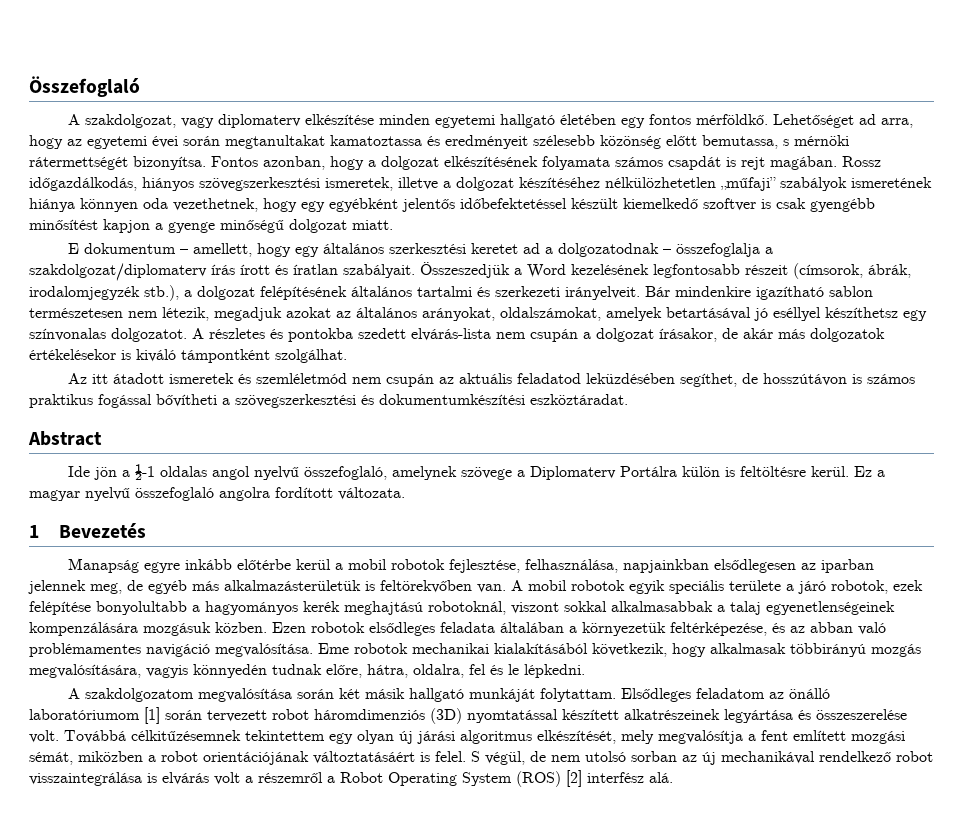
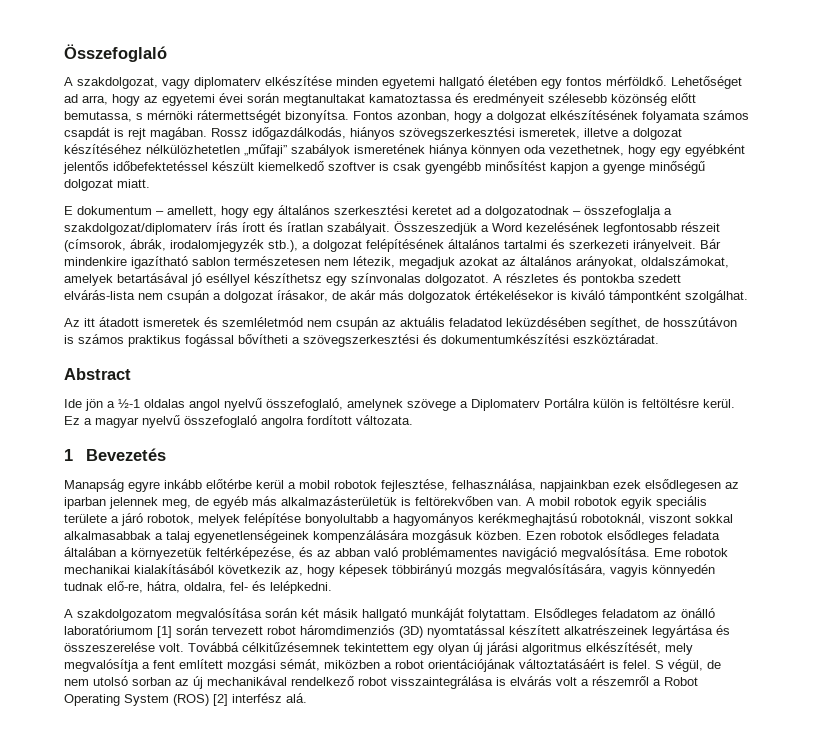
- Manapság egyre inkább előtérbe kerül a mobil robotok fejlesztése, felhasználása, napjainkban elsődlegesen az iparban jelennek meg, de egyéb más alkalmazásterületük is feltörekvőben van.
+ Manapság egyre inkább előtérbe kerül a mobil robotok fejlesztése, felhasználása, napjainkban ezek elsődlegesen az iparban jelennek meg, de egyéb más alkalmazásterületük is feltörekvőben van.
- A mobil robotok egyik speciális területe a járó robotok, ezek felépítése bonyolultabb a hagyományos kerék meghajtású robotoknál, viszont sokkal alkalmasabbak a talaj egyenetlenségeinek kompenzálására mozgásuk közben.
+ A mobil robotok egyik speciális területe a járó robotok, melyek felépítése bonyolultabb a hagyományos kerékmeghajtású robotoknál, viszont sokkal alkalmasabbak a talaj egyenetlenségeinek kompenzálására mozgásuk közben.
- Eme robotok mechanikai kialakításából következik, hogy alkalmasak többirányú mozgás megvalósítására, vagyis könnyedén tudnak előre, hátra, oldalra, fel és le lépkedni.
+ Eme robotok mechanikai kialakításából következik az, hogy képesek többirányú mozgás megvalósítására, vagyis könnyedén tudnak elő-re, hátra, oldalra, fel- és lelépkedni.

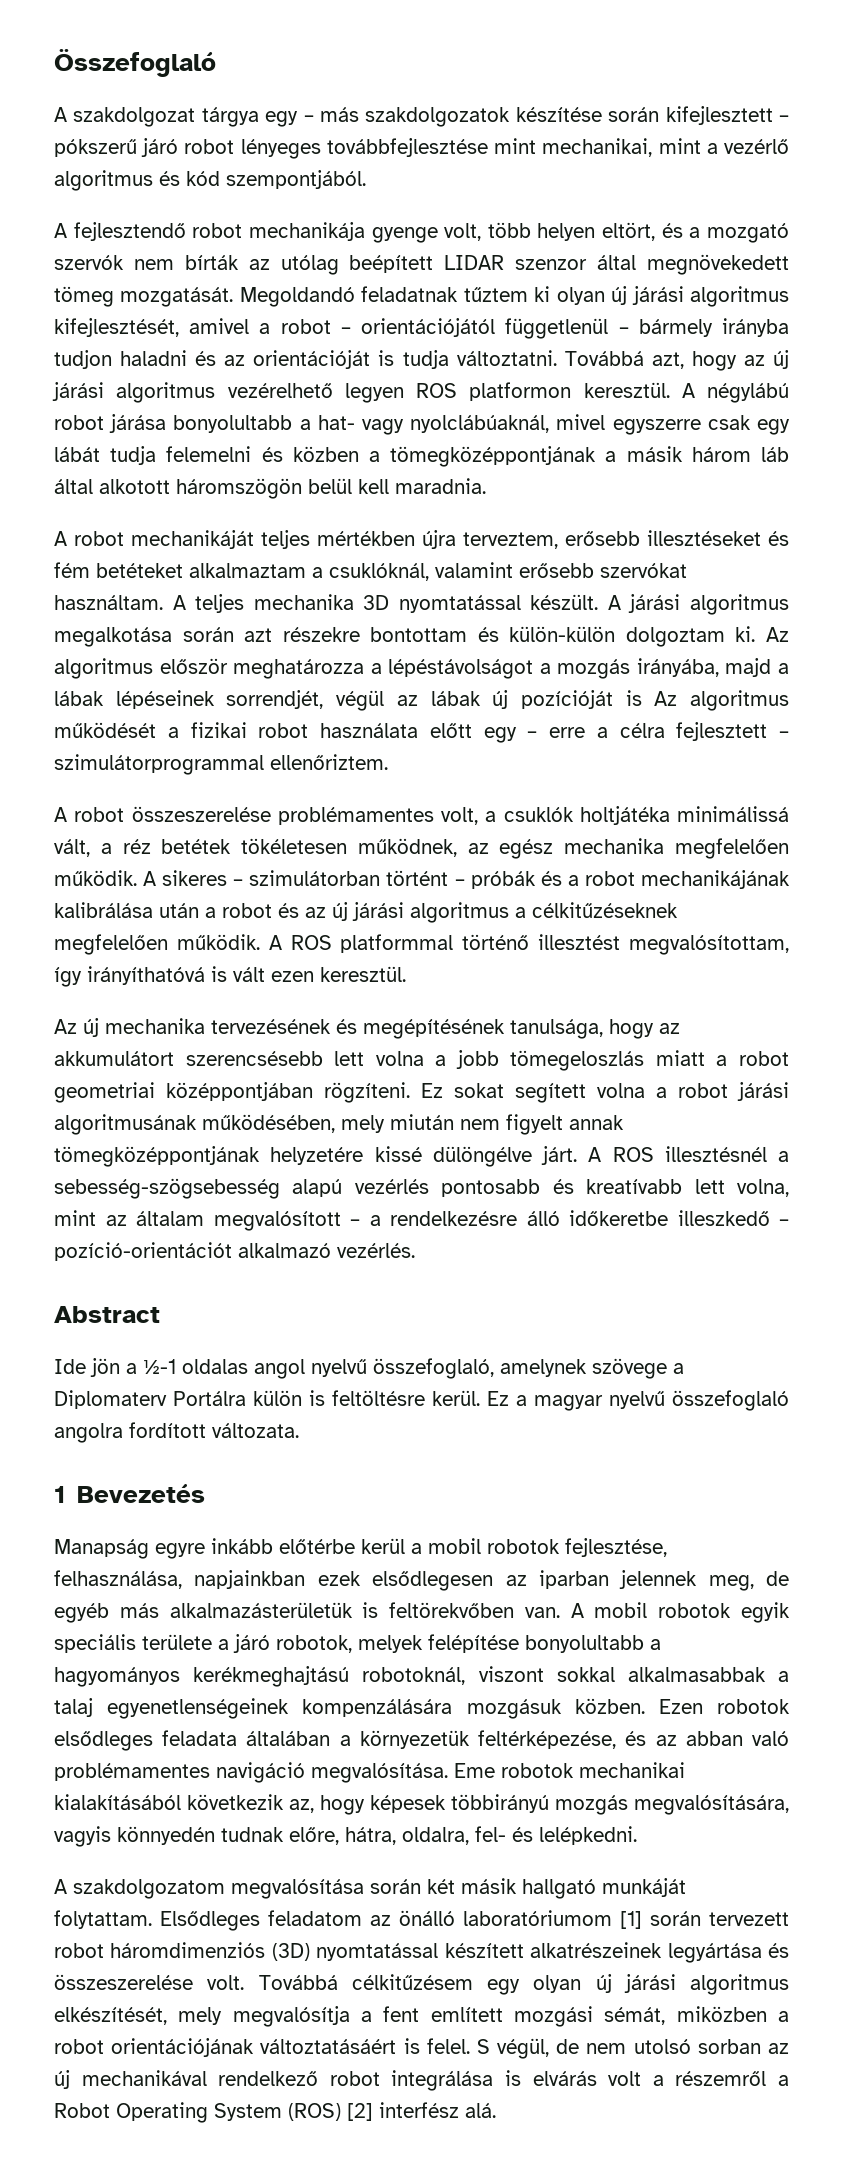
- A szakdolgozat, vagy diplomaterv elkészítése minden egyetemi hallgató életében egy fontos mérföldkő. Lehetőséget ad arra, hogy az egyetemi évei során megtanultakat kamatoztassa és eredményeit szélesebb közönség előtt bemutassa, s mérnöki rátermettségét bizonyítsa. Fontos azonban, hogy a dolgozat elkészítésének folyamata számos csapdát is rejt magában. Rossz időgazdálkodás, hiányos szövegszerkesztési ismeretek, illetve a dolgozat készítéséhez nélkülözhetetlen „műfaji” szabályok ismeretének hiánya könnyen oda vezethetnek, hogy egy egyébként jelentős időbefektetéssel készült kiemelkedő szoftver is csak gyengébb minősítést kapjon a gyenge minőségű dolgozat miatt.
- E dokumentum – amellett, hogy egy általános szerkesztési keretet ad a dolgozatodnak – összefoglalja a szakdolgozat/diplomaterv írás írott és íratlan szabályait. Összeszedjük a Word kezelésének legfontosabb részeit (címsorok, ábrák, irodalomjegyzék stb.), a dolgozat felépítésének általános tartalmi és szerkezeti irányelveit. Bár mindenkire igazítható sablon természetesen nem létezik, megadjuk azokat az általános arányokat, oldalszámokat, amelyek betartásával jó eséllyel készíthetsz egy színvonalas dolgozatot. A részletes és pontokba szedett elvárás-lista nem csupán a dolgozat írásakor, de akár más dolgozatok értékelésekor is kiváló támpontként szolgálhat.
- Az itt átadott ismeretek és szemléletmód nem csupán az aktuális feladatod leküzdésében segíthet, de hosszútávon is számos praktikus fogással bővítheti a szövegszerkesztési és dokumentumkészítési eszköztáradat.
+ A szakdolgozat tárgya egy – más szakdolgozatok készítése során kifejlesztett – pókszerű járó robot lényeges továbbfejlesztése mint mechanikai, mint a vezérlő algoritmus és kód szempontjából.
+ A fejlesztendő robot mechanikája gyenge volt, több helyen eltört, és a mozgató szervók nem bírták az utólag beépített LIDAR szenzor által megnövekedett tömeg mozgatását. Megoldandó feladatnak tűztem ki olyan új járási algoritmus kifejlesztését, amivel a robot – orientációjától függetlenül – bármely irányba tudjon haladni és az orientációját is tudja változtatni. Továbbá azt, hogy az új járási algoritmus vezérelhető legyen ROS platformon keresztül. A négylábú robot járása bonyolultabb a hat- vagy nyolclábúaknál, mivel egyszerre csak egy lábát tudja felemelni és közben a tömegközéppontjának a másik három láb által alkotott háromszögön belül kell maradnia.
+ A robot mechanikáját teljes mértékben újra terveztem, erősebb illesztéseket és fém betéteket alkalmaztam a csuklóknál, valamint erősebb szervókat használtam. A teljes mechanika 3D nyomtatással készült. A járási algoritmus megalkotása során azt részekre bontottam és külön-külön dolgoztam ki. Az algoritmus először meghatározza a lépéstávolságot a mozgás irányába, majd a lábak lépéseinek sorrendjét, végül az lábak új pozícióját is Az algoritmus működését a fizikai robot használata előtt egy – erre a célra fejlesztett – szimulátorprogrammal ellenőriztem.
+ A robot összeszerelése problémamentes volt, a csuklók holtjátéka minimálissá vált, a réz betétek tökéletesen működnek, az egész mechanika megfelelően működik. A sikeres – szimulátorban történt – próbák és a robot mechanikájának kalibrálása után a robot és az új járási algoritmus a célkitűzéseknek megfelelően működik. A ROS platformmal történő illesztést megvalósítottam, így irányíthatóvá is vált ezen keresztül.
+ Az új mechanika tervezésének és megépítésének tanulsága, hogy az akkumulátort szerencsésebb lett volna a jobb tömegeloszlás miatt a robot geometriai középpontjában rögzíteni. Ez sokat segített volna a robot járási algoritmusának működésében, mely miután nem figyelt annak tömegközéppontjának helyzetére kissé dülöngélve járt. A ROS illesztésnél a sebesség-szögsebesség alapú vezérlés pontosabb és kreatívabb lett volna, mint az általam megvalósított – a rendelkezésre álló időkeretbe illeszkedő – pozíció-orientációt alkalmazó vezérlés.
- Eme robotok mechanikai kialakításából következik az, hogy képesek többirányú mozgás megvalósítására, vagyis könnyedén tudnak elő-re, hátra, oldalra, fel- és lelépkedni.
+ Eme robotok mechanikai kialakításából következik az, hogy képesek többirányú mozgás megvalósítására, vagyis könnyedén tudnak előre, hátra, oldalra, fel- és lelépkedni.
- Továbbá célkitűzésemnek tekintettem egy olyan új járási algoritmus elkészítését, mely megvalósítja a fent említett mozgási sémát, miközben a robot orientációjának változtatásáért is felel.
+ Továbbá célkitűzésem egy olyan új járási algoritmus elkészítését, mely megvalósítja a fent említett mozgási sémát, miközben a robot orientációjának változtatásáért is felel.
- S végül, de nem utolsó sorban az új mechanikával rendelkező robot visszaintegrálása is elvárás volt a részemről a Robot Operating System (ROS) [2] interfész alá.
+ S végül, de nem utolsó sorban az új mechanikával rendelkező robot integrálása is elvárás volt a részemről a Robot Operating System (ROS) [2] interfész alá.

